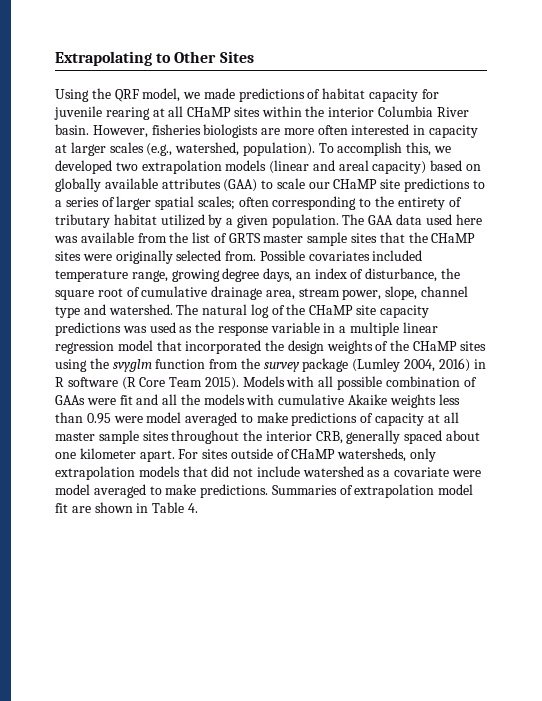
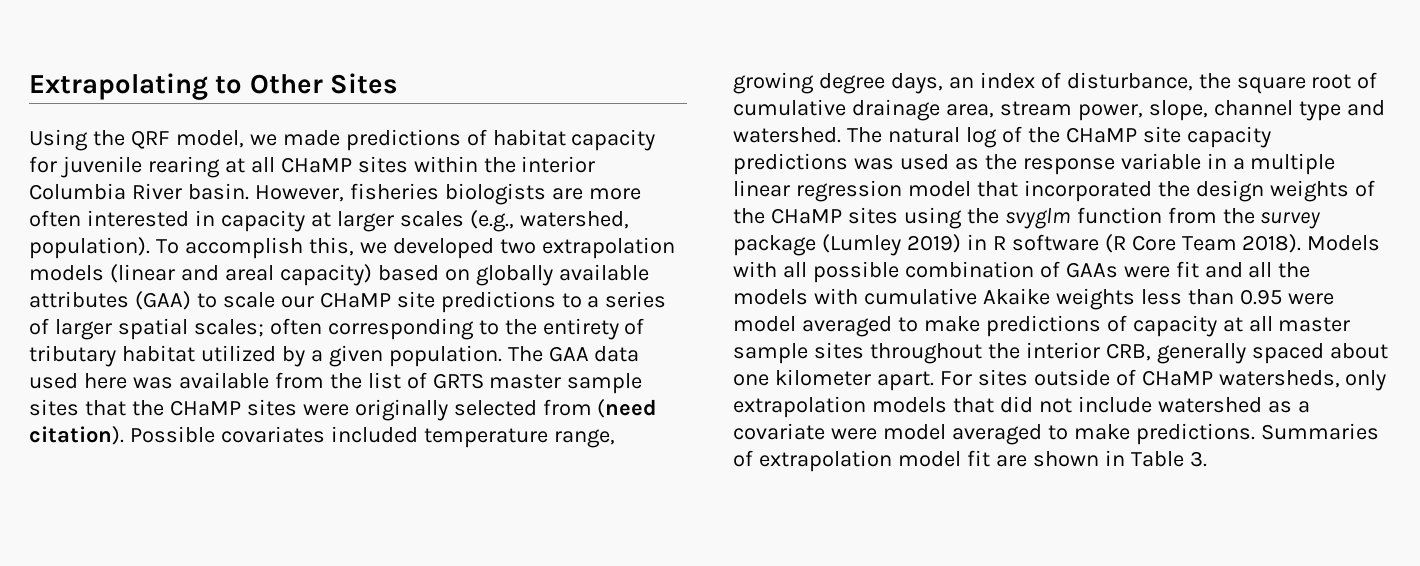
- The GAA data used here was available from the list of GRTS master sample sites that the CHaMP sites were originally selected from.
+ The GAA data used here was available from the list of GRTS master sample sites that the CHaMP sites were originally selected from (need citation).
- The natural log of the CHaMP site capacity predictions was used as the response variable in a multiple linear regression model that incorporated the design weights of the CHaMP sites using the svyglm function from the survey package (Lumley 2004, 2016) in R software (R Core Team 2015).
+ The natural log of the CHaMP site capacity predictions was used as the response variable in a multiple linear regression model that incorporated the design weights of the CHaMP sites using the svyglm function from the survey package (Lumley 2019) in R software (R Core Team 2018).
- Summaries of extrapolation model fit are shown in Table 4.
+ Summaries of extrapolation model fit are shown in Table 3.

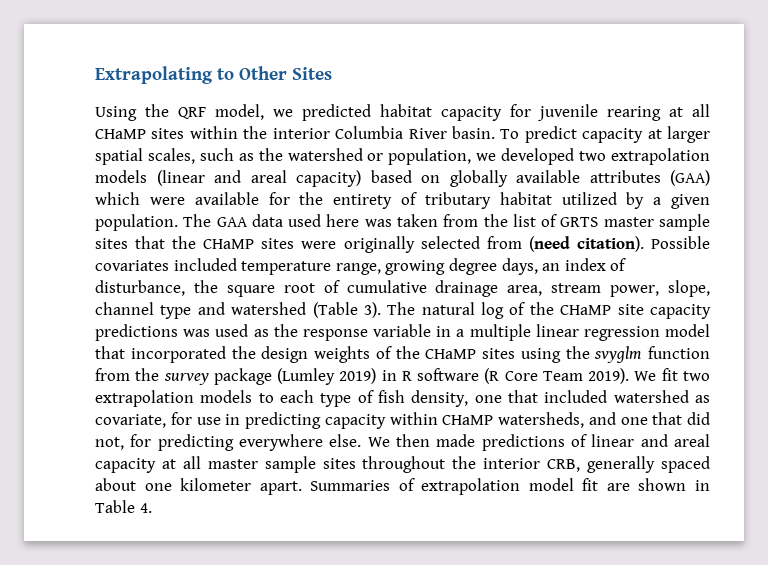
- Using the QRF model, we made predictions of habitat capacity for juvenile rearing at all CHaMP sites within the interior Columbia River basin.
+ Using the QRF model, we predicted habitat capacity for juvenile rearing at all CHaMP sites within the interior Columbia River basin.
- However, fisheries biologists are more often interested in capacity at larger scales (e.g., watershed, population). To accomplish this, we developed two extrapolation models (linear and areal capacity) based on globally available attributes (GAA) to scale our CHaMP site predictions to a series of larger spatial scales; often corresponding to the entirety of tributary habitat utilized by a given population.
+ To predict capacity at larger spatial scales, such as the watershed or population, we developed two extrapolation models (linear and areal capacity) based on globally available attributes (GAA) which were available for the entirety of tributary habitat utilized by a given population.
- The GAA data used here was available from the list of GRTS master sample sites that the CHaMP sites were originally selected from (need citation).
+ The GAA data used here was taken from the list of GRTS master sample sites that the CHaMP sites were originally selected from (need citation).
- Possible covariates included temperature range, growing degree days, an index of disturbance, the square root of cumulative drainage area, stream power, slope, channel type and watershed.
+ Possible covariates included temperature range, growing degree days, an index of disturbance, the square root of cumulative drainage area, stream power, slope, channel type and watershed (Table 3).
- The natural log of the CHaMP site capacity predictions was used as the response variable in a multiple linear regression model that incorporated the design weights of the CHaMP sites using the svyglm function from the survey package (Lumley 2019) in R software (R Core Team 2018). Models with all possible combination of GAAs were fit and all the models with cumulative Akaike weights less than 0.95 were model averaged to make predictions of capacity at all master sample sites throughout the interior CRB, generally spaced about one kilometer apart.
+ The natural log of the CHaMP site capacity predictions was used as the response variable in a multiple linear regression model that incorporated the design weights of the CHaMP sites using the svyglm function from the survey package (Lumley 2019) in R software (R Core Team 2019). We fit two extrapolation models to each type of fish density, one that included watershed as covariate, for use in predicting capacity within CHaMP watersheds, and one that did not, for predicting everywhere else. We then made predictions of linear and areal capacity at all master sample sites throughout the interior CRB, generally spaced about one kilometer apart.
- For sites outside of CHaMP watersheds, only extrapolation models that did not include watershed as a covariate were model averaged to make predictions.
- Summaries of extrapolation model fit are shown in Table 3.
+ Summaries of extrapolation model fit are shown in Table 4.

